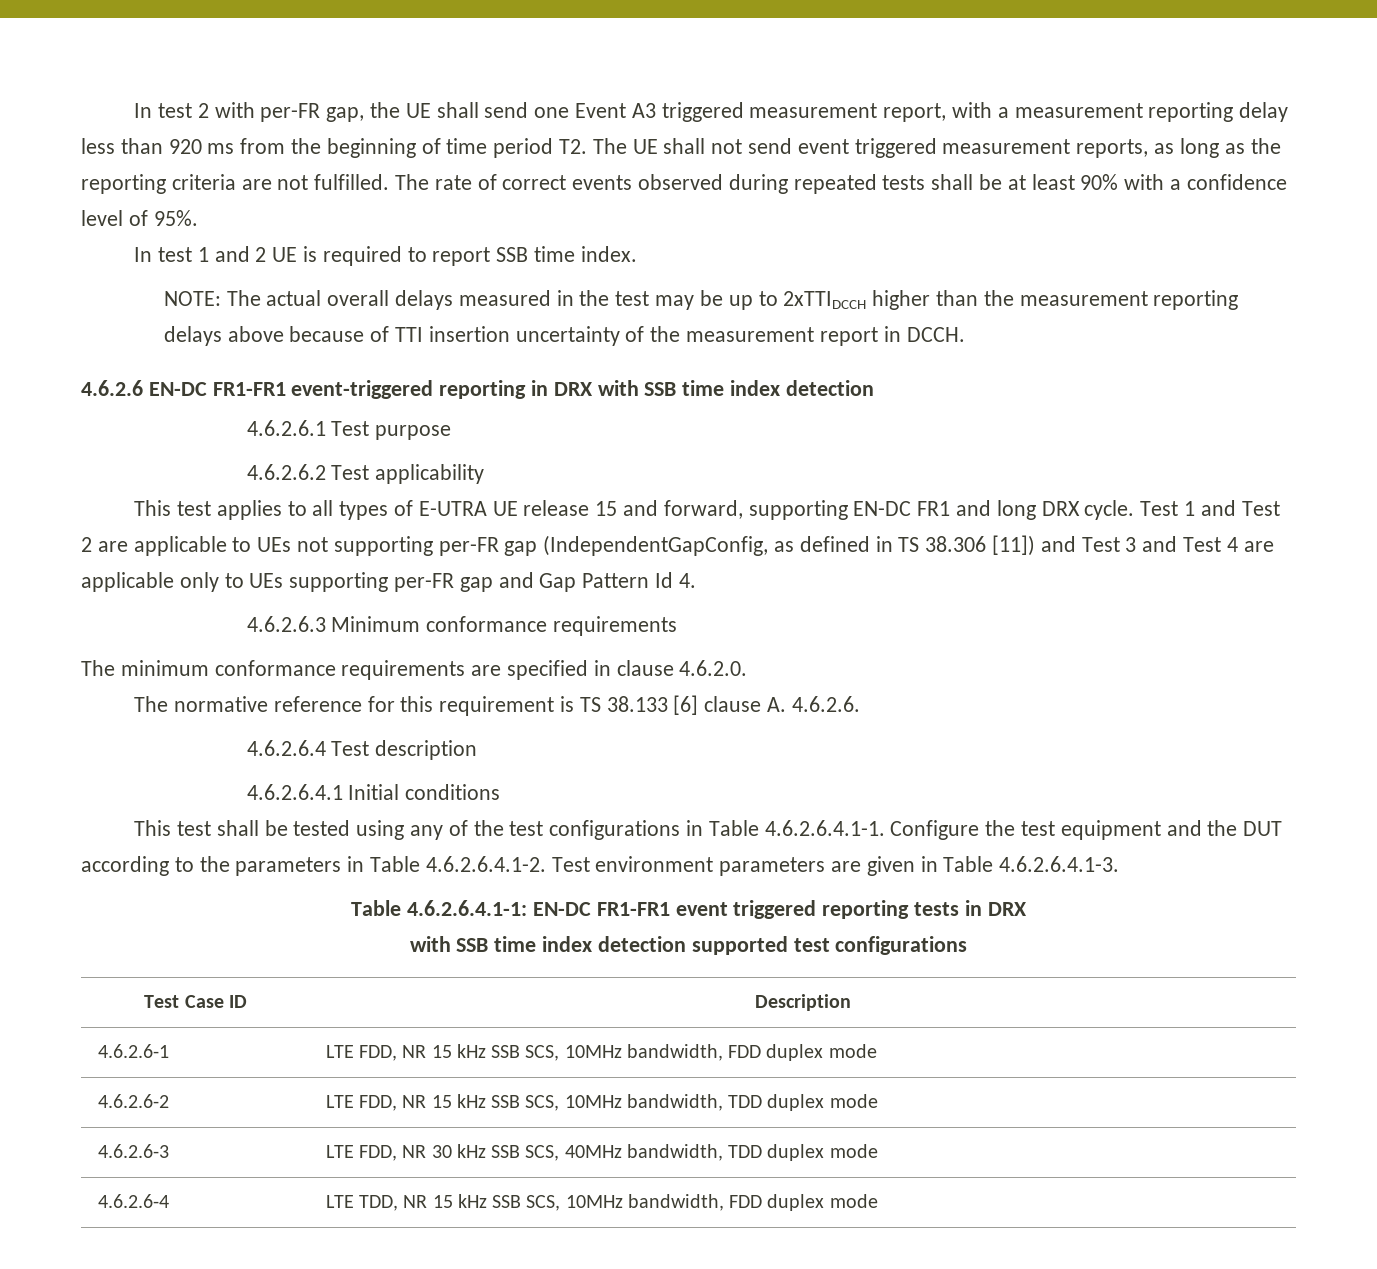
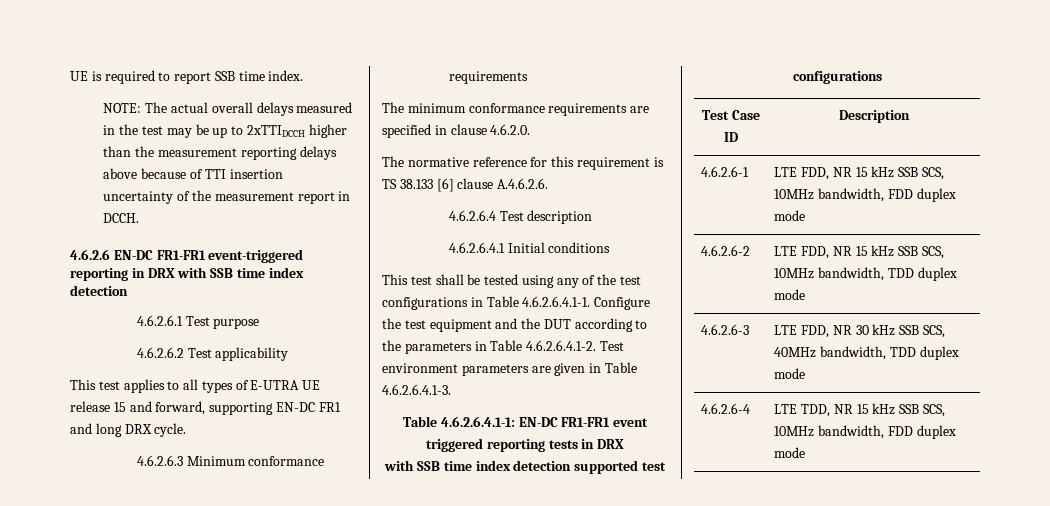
- In test 2 with per-FR gap, the UE shall send one Event A3 triggered measurement report, with a measurement reporting delay less than 920 ms from the beginning of time period T2. The UE shall not send event triggered measurement reports, as long as the reporting criteria are not fulfilled. The rate of correct events observed during repeated tests shall be at least 90% with a confidence level of 95%.
- In test 1 and 2 UE is required to report SSB time index.
+ UE is required to report SSB time index.
- Test 1 and Test 2 are applicable to UEs not supporting per-FR gap (IndependentGapConfig, as defined in TS 38.306 [11]) and Test 3 and Test 4 are applicable only to UEs supporting per-FR gap and Gap Pattern Id 4.
- The normative reference for this requirement is TS 38.133 [6] clause A. 4.6.2.6.
+ The normative reference for this requirement is TS 38.133 [6] clause A.4.6.2.6.

